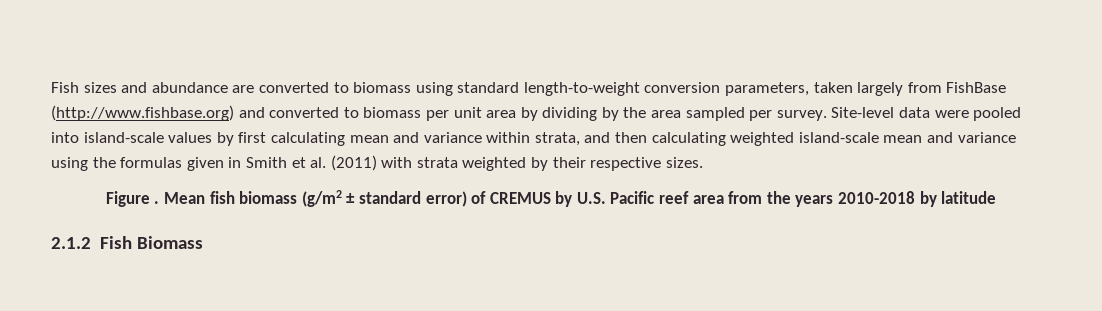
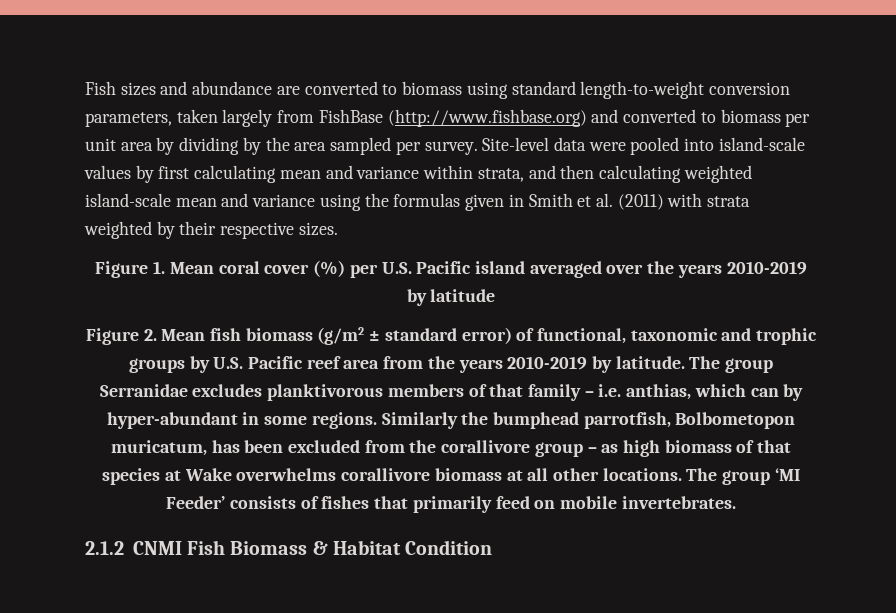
- Figure . Mean fish biomass (g/m2 ± standard error) of CREMUS by U.S. Pacific reef area from the years 2010-2018 by latitude
+ Figure 1. Mean coral cover (%) per U.S. Pacific island averaged over the years 2010-2019 by latitude
+ Figure 2. Mean fish biomass (g/m2 ± standard error) of functional, taxonomic and trophic groups by U.S. Pacific reef area from the years 2010-2019 by latitude. The group Serranidae excludes planktivorous members of that family – i.e. anthias, which can by hyper-abundant in some regions. Similarly the bumphead parrotfish, Bolbometopon muricatum, has been excluded from the corallivore group – as high biomass of that species at Wake overwhelms corallivore biomass at all other locations. The group ‘MI Feeder’ consists of fishes that primarily feed on mobile invertebrates.
- 2.1.2 Fish Biomass
+ 2.1.2 CNMI Fish Biomass & Habitat Condition

